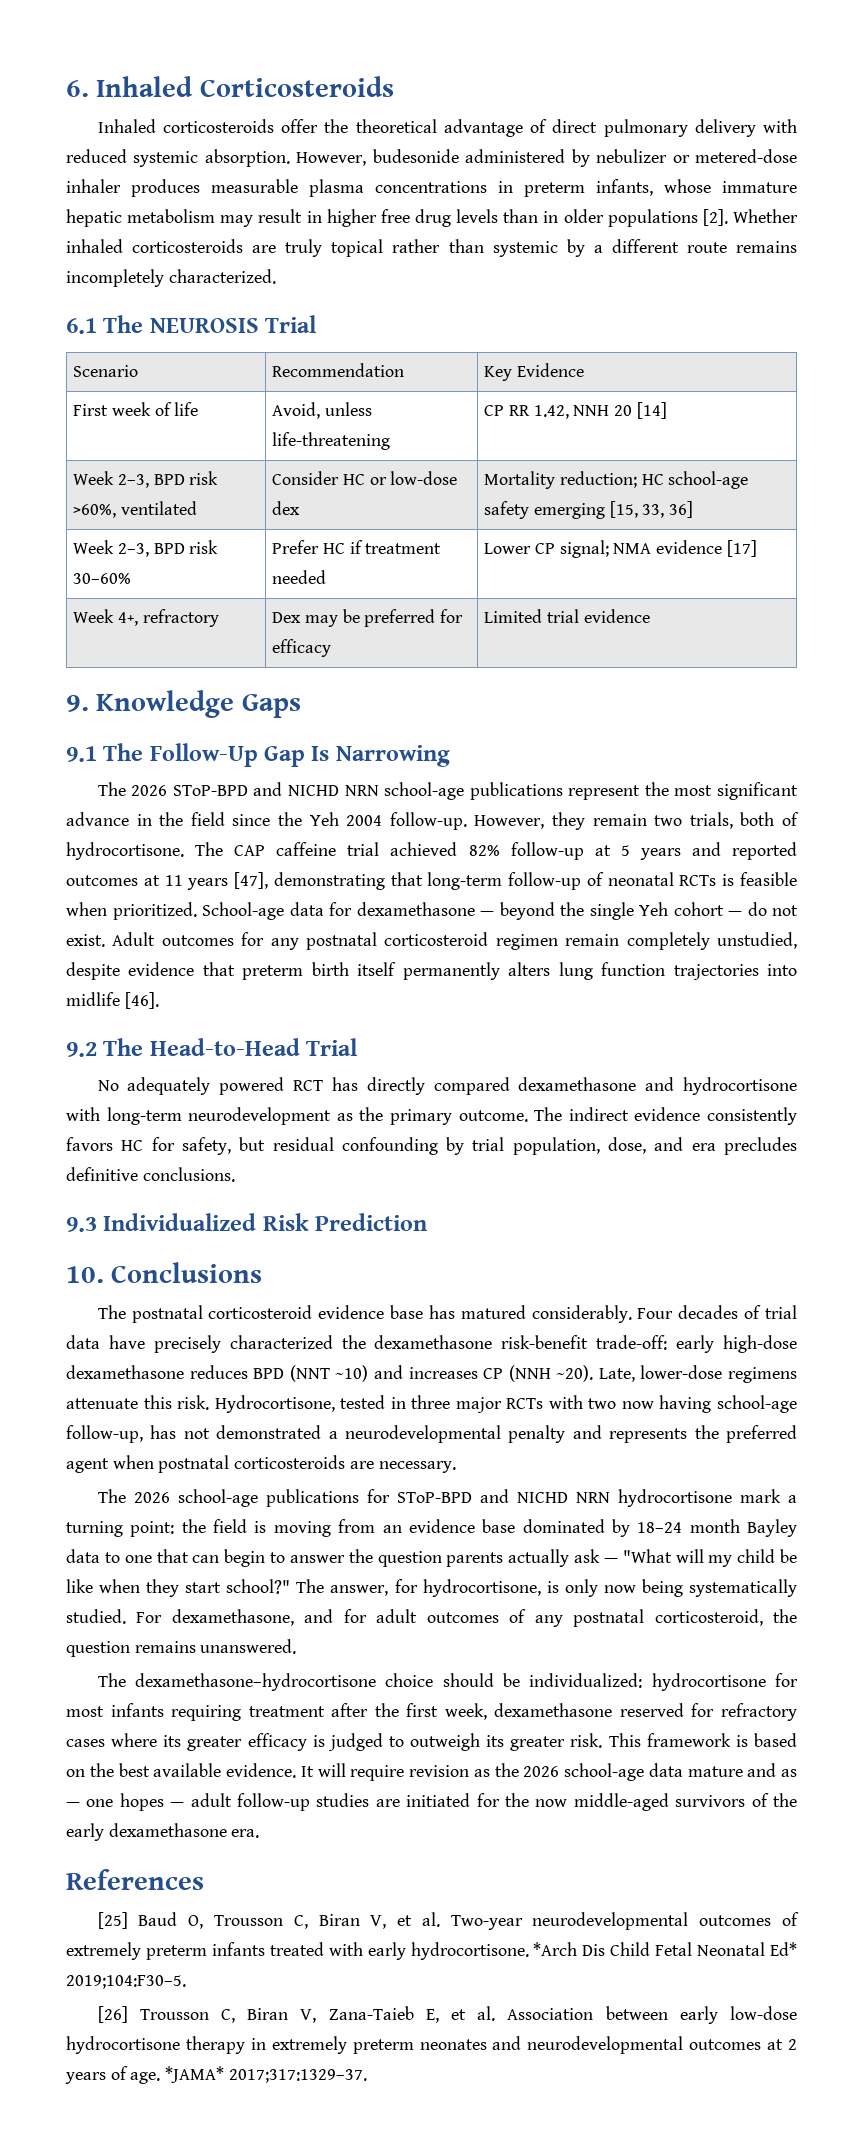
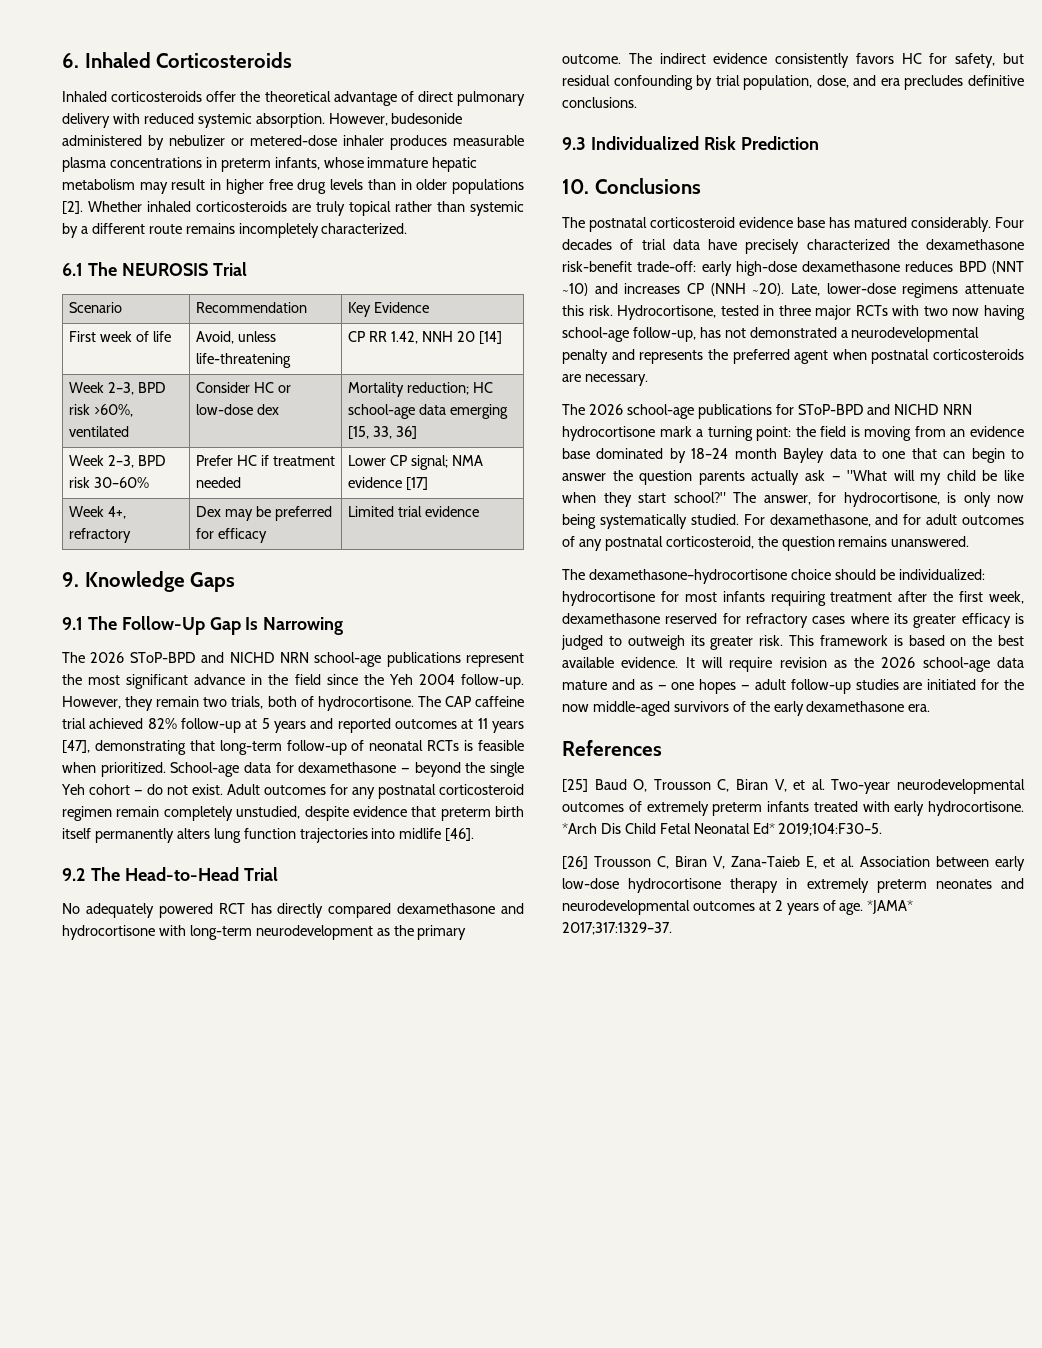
- Week 2–3, BPD risk >60%, ventilated | Consider HC or low-dose dex | Mortality reduction; HC school-age safety emerging [15, 33, 36]
+ Week 2–3, BPD risk >60%, ventilated | Consider HC or low-dose dex | Mortality reduction; HC school-age data emerging [15, 33, 36]

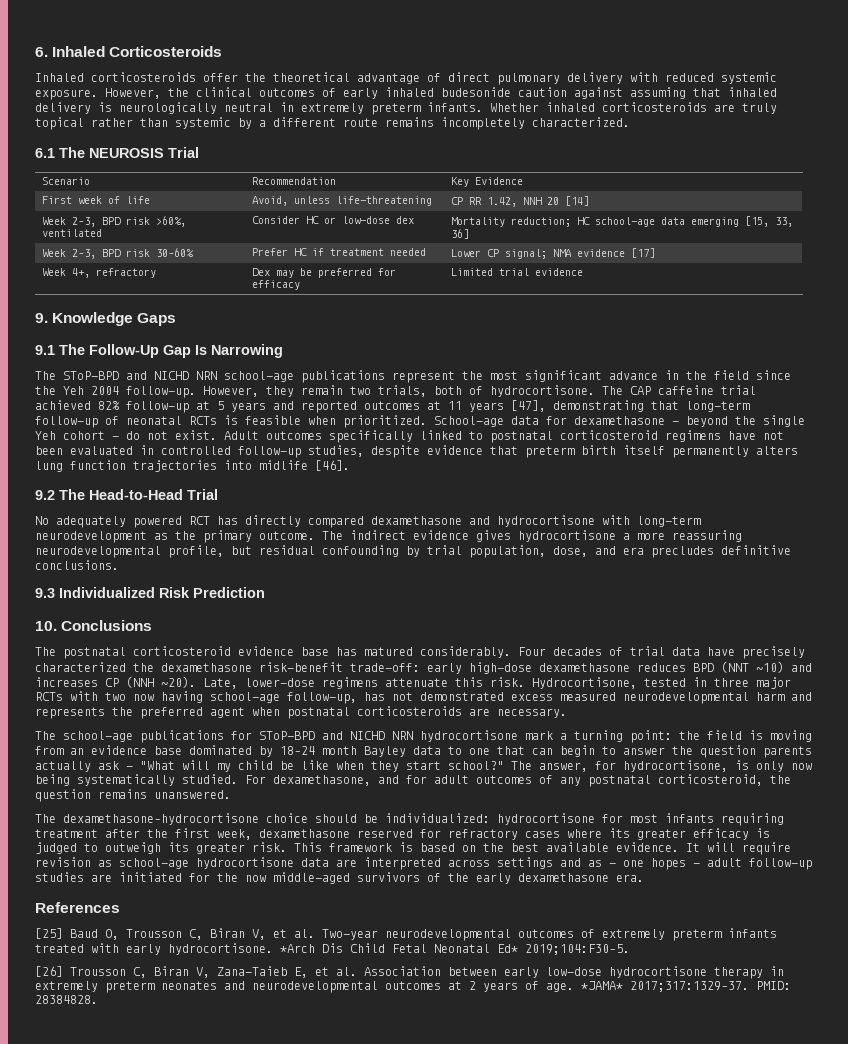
- Inhaled corticosteroids offer the theoretical advantage of direct pulmonary delivery with reduced systemic absorption. However, budesonide administered by nebulizer or metered-dose inhaler produces measurable plasma concentrations in preterm infants, whose immature hepatic metabolism may result in higher free drug levels than in older populations [2].
+ Inhaled corticosteroids offer the theoretical advantage of direct pulmonary delivery with reduced systemic exposure. However, the clinical outcomes of early inhaled budesonide caution against assuming that inhaled delivery is neurologically neutral in extremely preterm infants.
- The 2026 SToP-BPD and NICHD NRN school-age publications represent the most significant advance in the field since the Yeh 2004 follow-up.
+ The SToP-BPD and NICHD NRN school-age publications represent the most significant advance in the field since the Yeh 2004 follow-up.
- Adult outcomes for any postnatal corticosteroid regimen remain completely unstudied, despite evidence that preterm birth itself permanently alters lung function trajectories into midlife [46].
+ Adult outcomes specifically linked to postnatal corticosteroid regimens have not been evaluated in controlled follow-up studies, despite evidence that preterm birth itself permanently alters lung function trajectories into midlife [46].
- The indirect evidence consistently favors HC for safety, but residual confounding by trial population, dose, and era precludes definitive conclusions.
+ The indirect evidence gives hydrocortisone a more reassuring neurodevelopmental profile, but residual confounding by trial population, dose, and era precludes definitive conclusions.
- Hydrocortisone, tested in three major RCTs with two now having school-age follow-up, has not demonstrated a neurodevelopmental penalty and represents the preferred agent when postnatal corticosteroids are necessary.
+ Hydrocortisone, tested in three major RCTs with two now having school-age follow-up, has not demonstrated excess measured neurodevelopmental harm and represents the preferred agent when postnatal corticosteroids are necessary.
- The 2026 school-age publications for SToP-BPD and NICHD NRN hydrocortisone mark a turning point: the field is moving from an evidence base dominated by 18–24 month Bayley data to one that can begin to answer the question parents actually ask — "What will my child be like when they start school?"
+ The school-age publications for SToP-BPD and NICHD NRN hydrocortisone mark a turning point: the field is moving from an evidence base dominated by 18–24 month Bayley data to one that can begin to answer the question parents actually ask — "What will my child be like when they start school?"
- It will require revision as the 2026 school-age data mature and as — one hopes — adult follow-up studies are initiated for the now middle-aged survivors of the early dexamethasone era.
+ It will require revision as school-age hydrocortisone data are interpreted across settings and as — one hopes — adult follow-up studies are initiated for the now middle-aged survivors of the early dexamethasone era.
+ PMID: 28384828.

